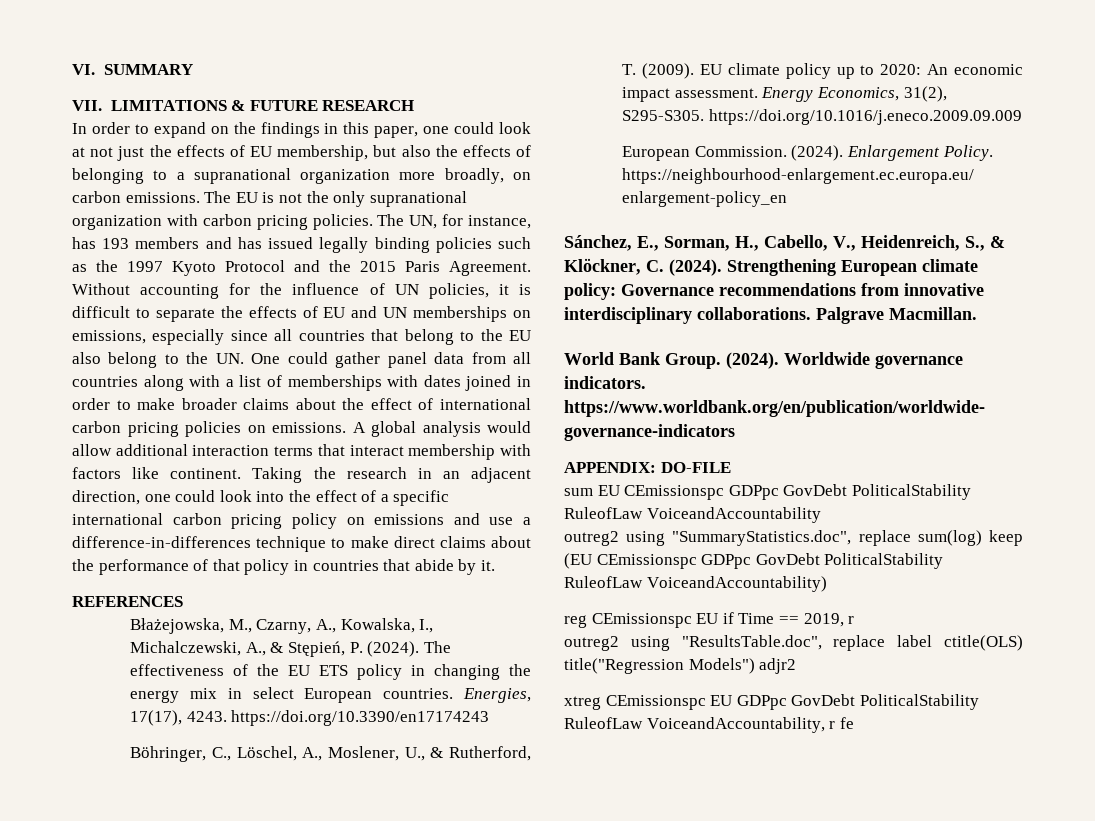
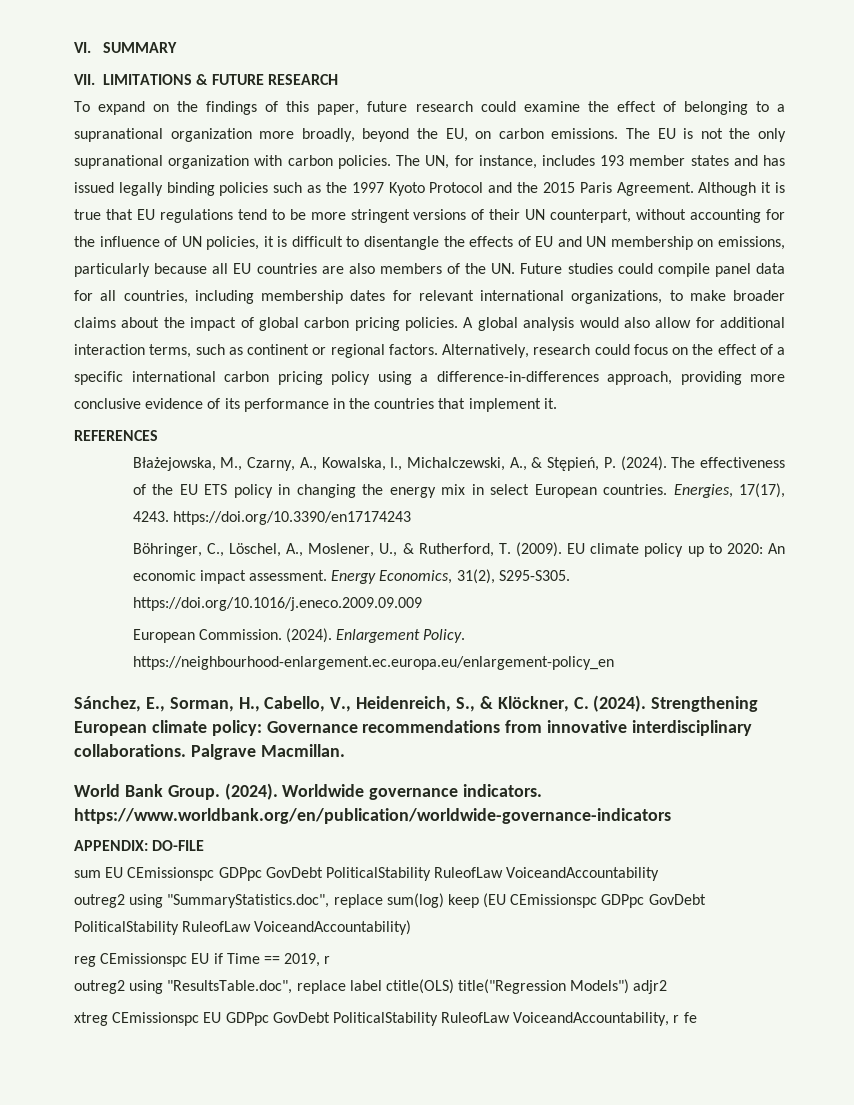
- In order to expand on the findings in this paper, one could look at not just the effects of EU membership, but also the effects of belonging to a supranational organization more broadly, on carbon emissions.
+ To expand on the findings of this paper, future research could examine the effect of belonging to a supranational organization more broadly, beyond the EU, on carbon emissions.
- The EU is not the only supranational organization with carbon pricing policies.
+ The EU is not the only supranational organization with carbon policies.
- The UN, for instance, has 193 members and has issued legally binding policies such as the 1997 Kyoto Protocol and the 2015 Paris Agreement.
+ The UN, for instance, includes 193 member states and has issued legally binding policies such as the 1997 Kyoto Protocol and the 2015 Paris Agreement.
- Without accounting for the influence of UN policies, it is difficult to separate the effects of EU and UN memberships on emissions, especially since all countries that belong to the EU also belong to the UN. One could gather panel data from all countries along with a list of memberships with dates joined in order to make broader claims about the effect of international carbon pricing policies on emissions. A global analysis would allow additional interaction terms that interact membership with factors like continent. Taking the research in an adjacent direction, one could look into the effect of a specific international carbon pricing policy on emissions and use a difference-in-differences technique to make direct claims about the performance of that policy in countries that abide by it.
+ Although it is true that EU regulations tend to be more stringent versions of their UN counterpart, without accounting for the influence of UN policies, it is difficult to disentangle the effects of EU and UN membership on emissions, particularly because all EU countries are also members of the UN. Future studies could compile panel data for all countries, including membership dates for relevant international organizations, to make broader claims about the impact of global carbon pricing policies. A global analysis would also allow for additional interaction terms, such as continent or regional factors. Alternatively, research could focus on the effect of a specific international carbon pricing policy using a difference-in-differences approach, providing more conclusive evidence of its performance in the countries that implement it.

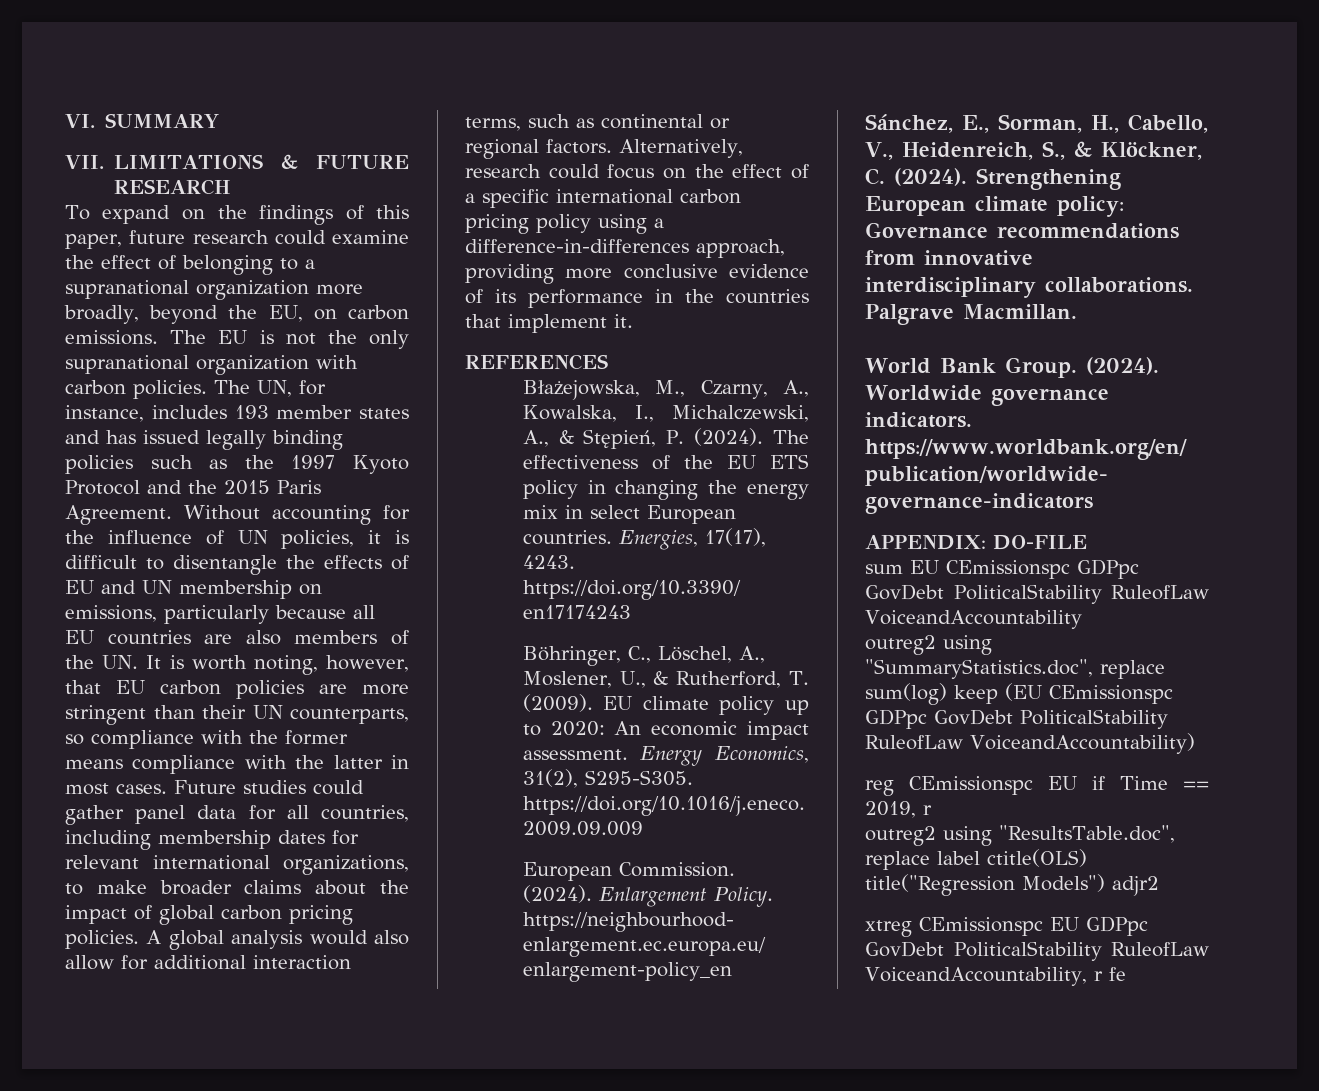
- Although it is true that EU regulations tend to be more stringent versions of their UN counterpart, without accounting for the influence of UN policies, it is difficult to disentangle the effects of EU and UN membership on emissions, particularly because all EU countries are also members of the UN. Future studies could compile panel data for all countries, including membership dates for relevant international organizations, to make broader claims about the impact of global carbon pricing policies.
+ Without accounting for the influence of UN policies, it is difficult to disentangle the effects of EU and UN membership on emissions, particularly because all EU countries are also members of the UN. It is worth noting, however, that EU carbon policies are more stringent than their UN counterparts, so compliance with the former means compliance with the latter in most cases. Future studies could gather panel data for all countries, including membership dates for relevant international organizations, to make broader claims about the impact of global carbon pricing policies.
- A global analysis would also allow for additional interaction terms, such as continent or regional factors.
+ A global analysis would also allow for additional interaction terms, such as continental or regional factors.

